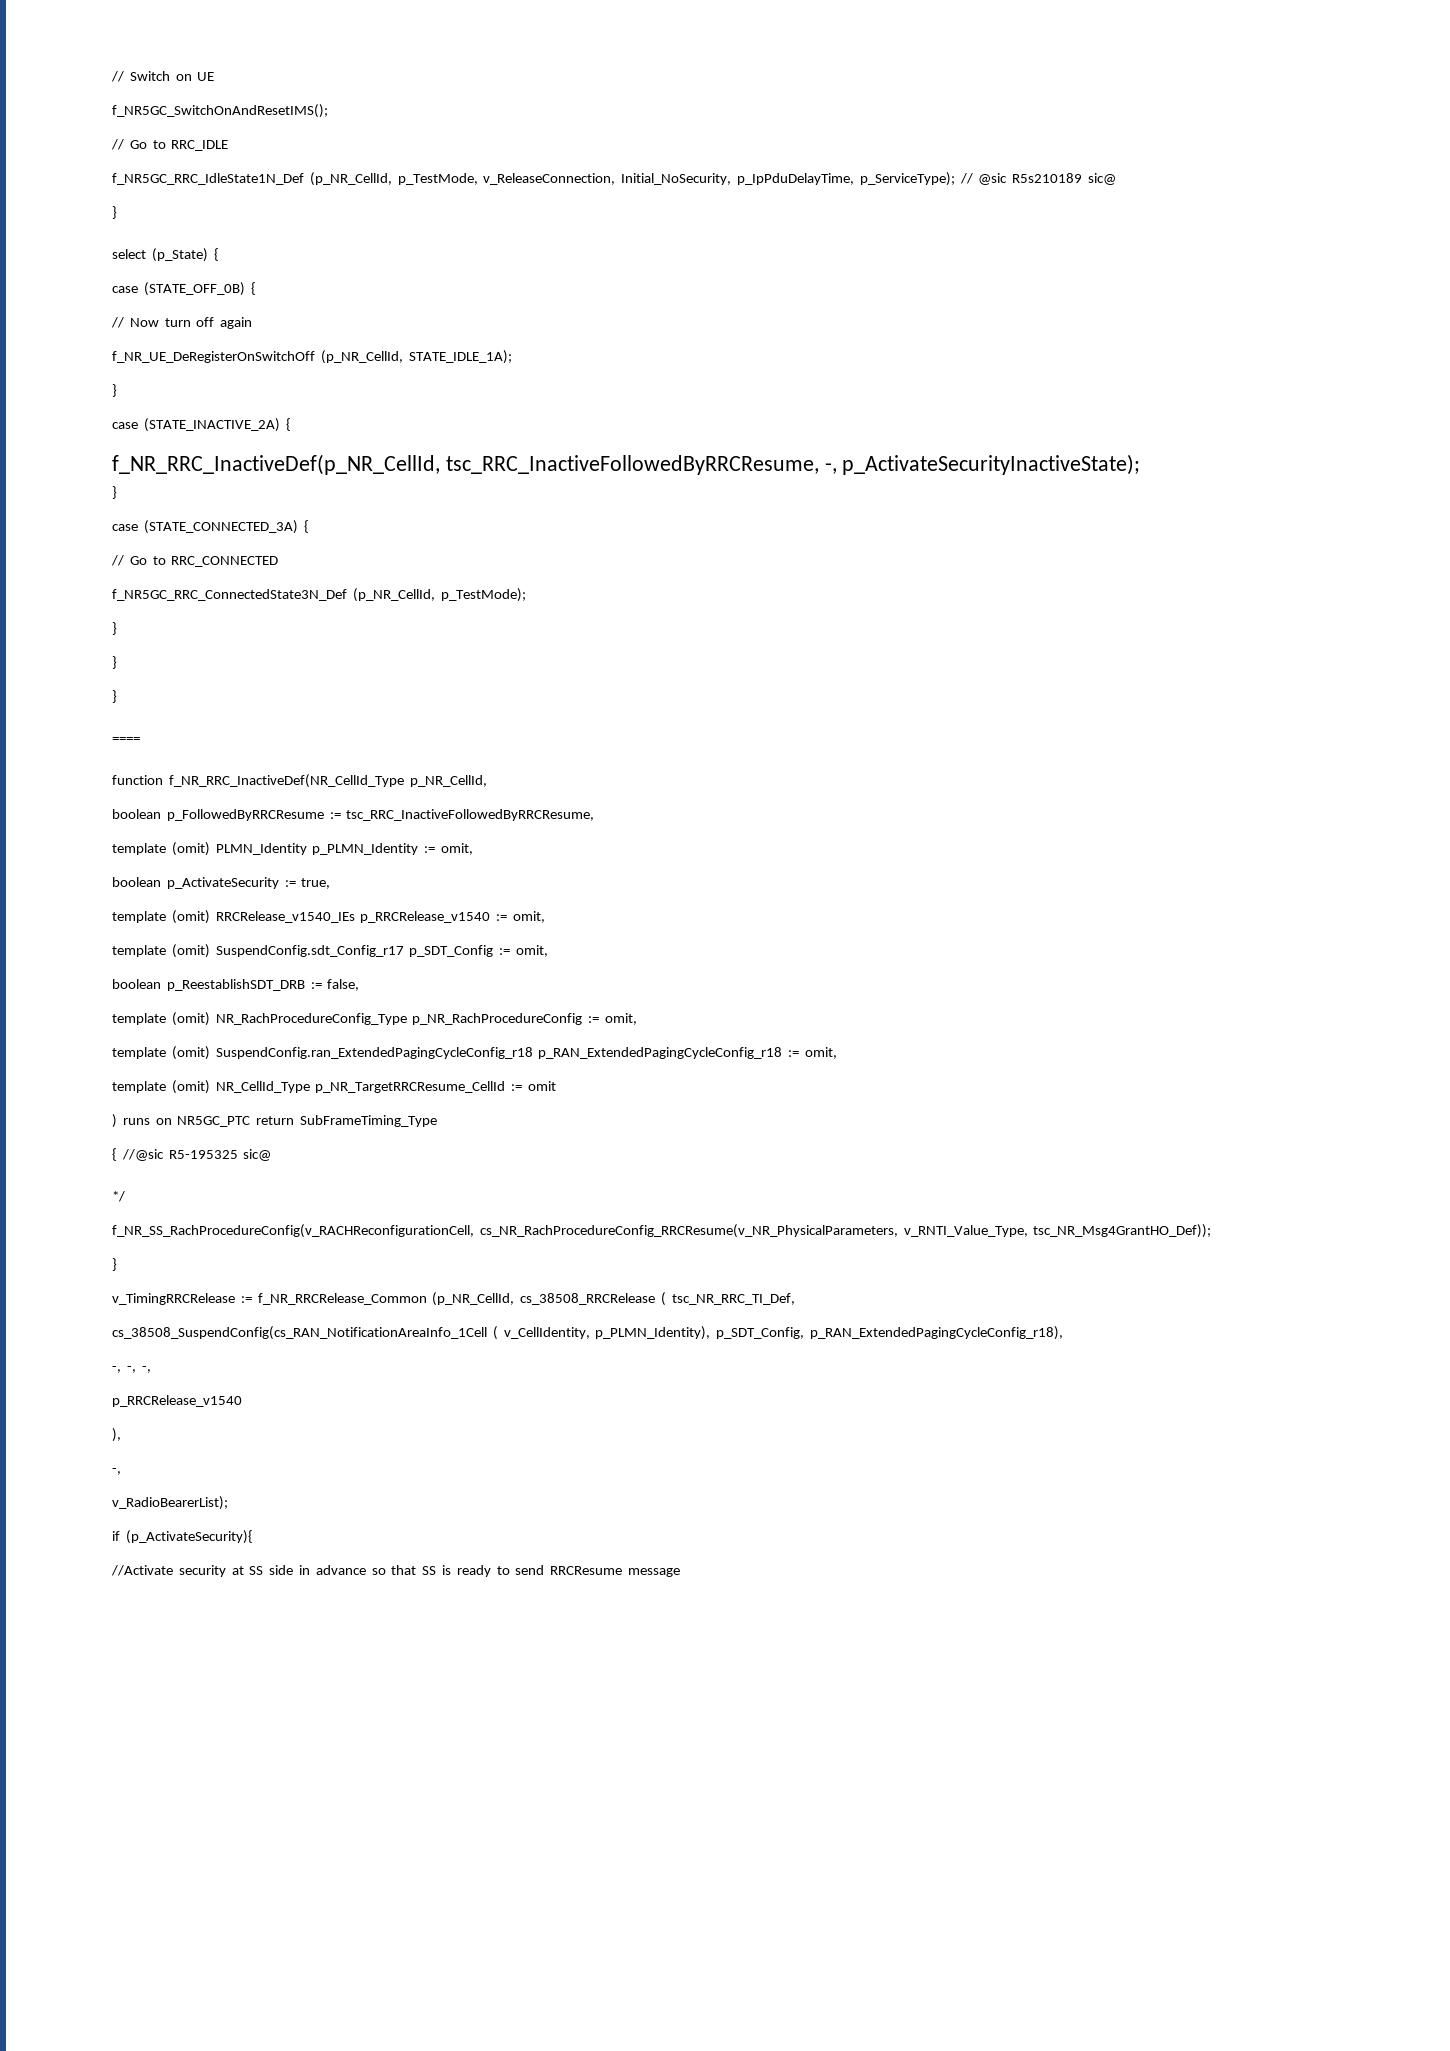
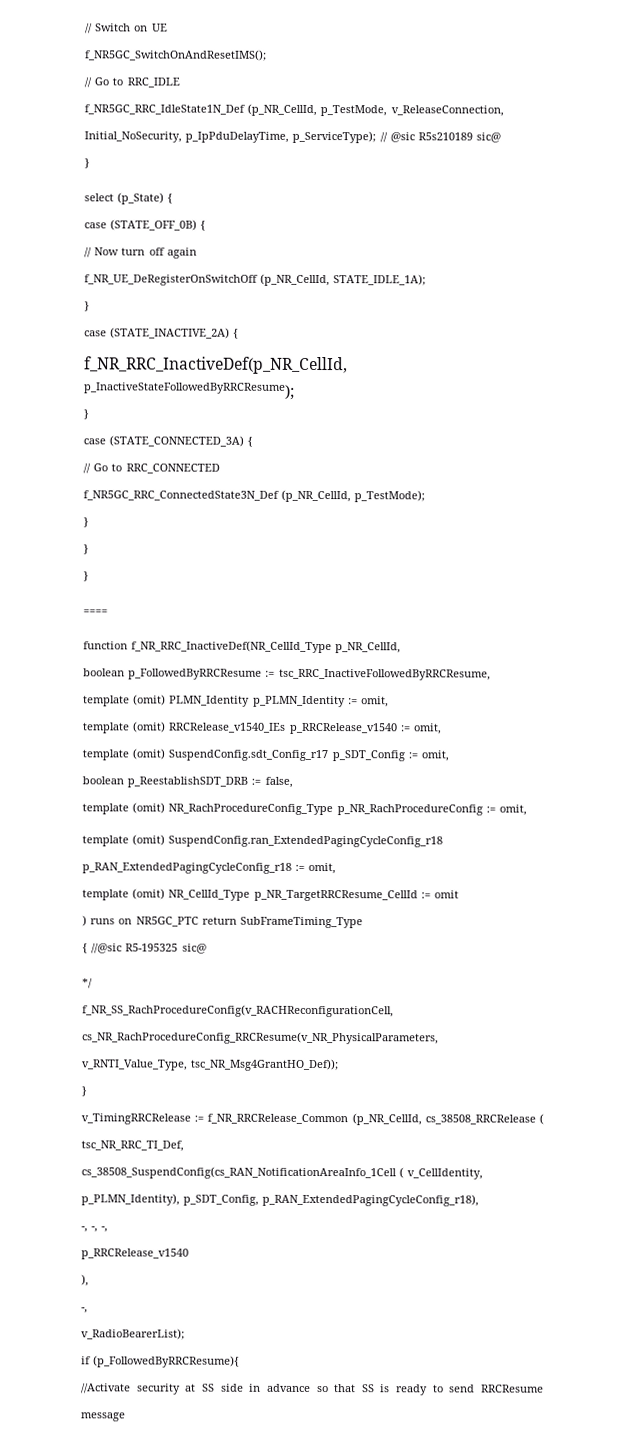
- f_NR_RRC_InactiveDef(p_NR_CellId, tsc_RRC_InactiveFollowedByRRCResume, -, p_ActivateSecurityInactiveState);
+ f_NR_RRC_InactiveDef(p_NR_CellId, p_InactiveStateFollowedByRRCResume);
- boolean p_ActivateSecurity := true,
- if (p_ActivateSecurity){
+ if (p_FollowedByRRCResume){

